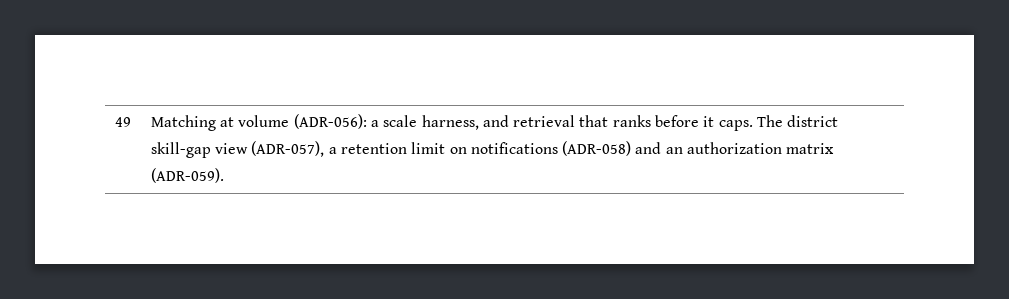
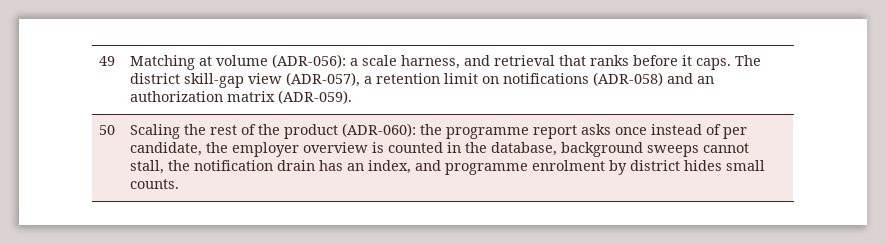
+ 50 | Scaling the rest of the product (ADR-060): the programme report asks once instead of per candidate, the employer overview is counted in the database, background sweeps cannot stall, the notification drain has an index, and programme enrolment by district hides small counts.

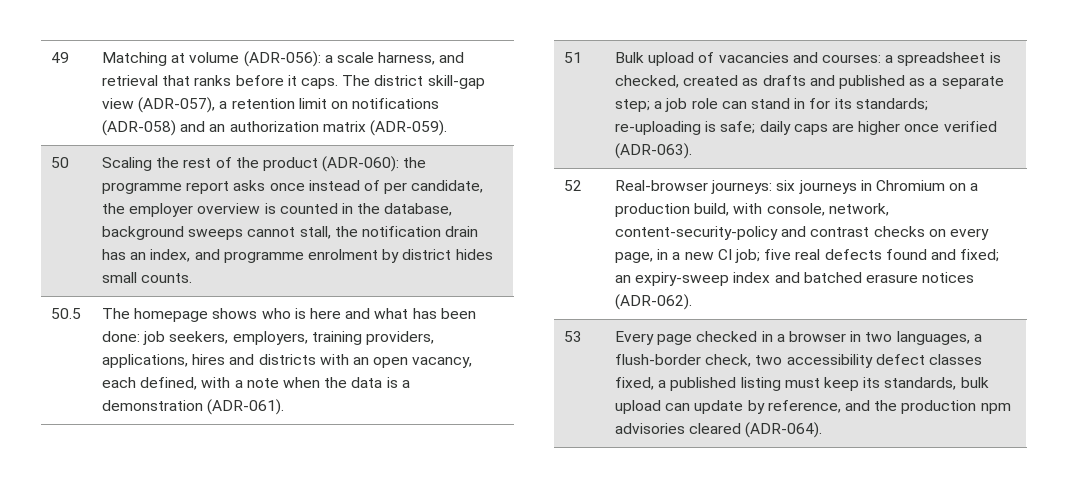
+ 50.5 | The homepage shows who is here and what has been done: job seekers, employers, training providers, applications, hires and districts with an open vacancy, each defined, with a note when the data is a demonstration (ADR-061).
+ 51 | Bulk upload of vacancies and courses: a spreadsheet is checked, created as drafts and published as a separate step; a job role can stand in for its standards; re-uploading is safe; daily caps are higher once verified (ADR-063).
+ 52 | Real-browser journeys: six journeys in Chromium on a production build, with console, network, content-security-policy and contrast checks on every page, in a new CI job; five real defects found and fixed; an expiry-sweep index and batched erasure notices (ADR-062).
+ 53 | Every page checked in a browser in two languages, a flush-border check, two accessibility defect classes fixed, a published listing must keep its standards, bulk upload can update by reference, and the production npm advisories cleared (ADR-064).

